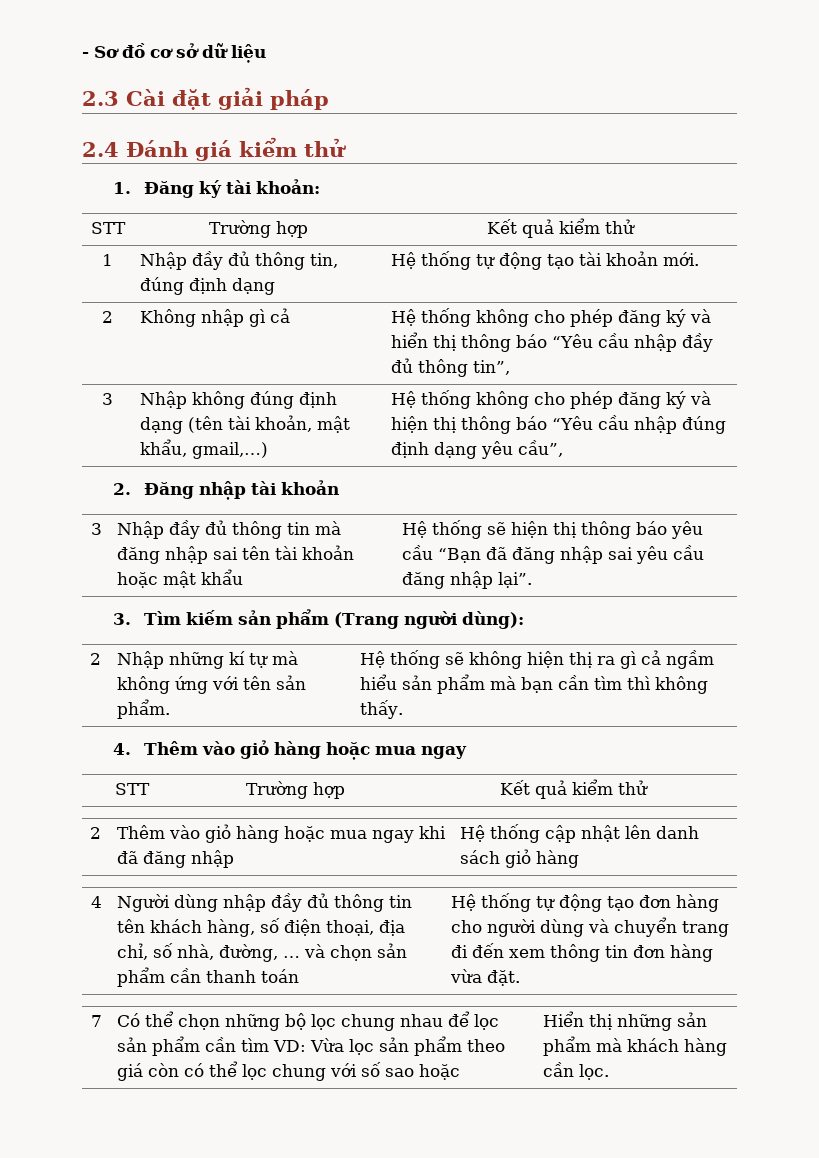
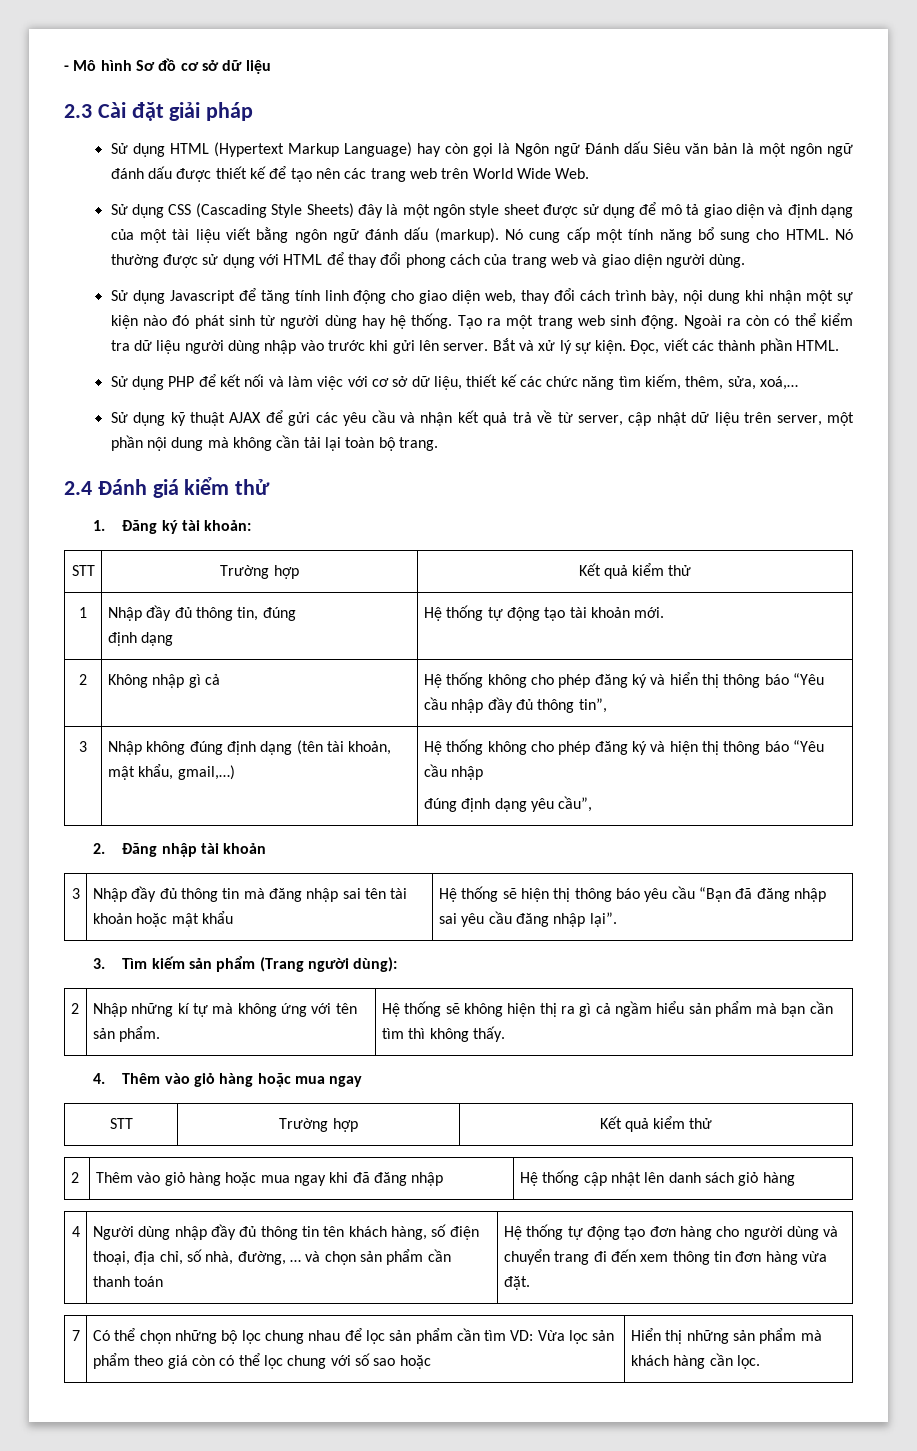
- - Sơ đồ cơ sở dữ liệu
+ - Mô hình Sơ đồ cơ sở dữ liệu
+ Sử dụng HTML (Hypertext Markup Language) hay còn gọi là Ngôn ngữ Đánh dấu Siêu văn bản là một ngôn ngữ đánh dấu được thiết kế để tạo nên các trang web trên World Wide Web.
+ Sử dụng CSS (Cascading Style Sheets) đây là một ngôn style sheet được sử dụng để mô tả giao diện và định dạng của một tài liệu viết bằng ngôn ngữ đánh dấu (markup). Nó cung cấp một tính năng bổ sung cho HTML. Nó thường được sử dụng với HTML để thay đổi phong cách của trang web và giao diện người dùng.
+ Sử dụng Javascript để tăng tính linh động cho giao diện web, thay đổi cách trình bày, nội dung khi nhận một sự kiện nào đó phát sinh từ người dùng hay hệ thống. Tạo ra một trang web sinh động. Ngoài ra còn có thể kiểm tra dữ liệu người dùng nhập vào trước khi gửi lên server. Bắt và xử lý sự kiện. Đọc, viết các thành phần HTML.
+ Sử dụng PHP để kết nối và làm việc với cơ sở dữ liệu, thiết kế các chức năng tìm kiếm, thêm, sửa, xoá,…
+ Sử dụng kỹ thuật AJAX để gửi các yêu cầu và nhận kết quả trả về từ server, cập nhật dữ liệu trên server, một phần nội dung mà không cần tải lại toàn bộ trang.
- 1 | Nhập đầy đủ thông tin, đúng định dạng | Hệ thống tự động tạo tài khoản mới.
+ 1 | Nhập đầy đủ thông tin, đúng
+ định dạng | Hệ thống tự động tạo tài khoản mới.
- 3 | Nhập không đúng định dạng (tên tài khoản, mật khẩu, gmail,…) | Hệ thống không cho phép đăng ký và hiện thị thông báo “Yêu cầu nhập đúng định dạng yêu cầu”,
+ 3 | Nhập không đúng định dạng (tên tài khoản, mật khẩu, gmail,…) | Hệ thống không cho phép đăng ký và hiện thị thông báo “Yêu cầu nhập
+ đúng định dạng yêu cầu”,

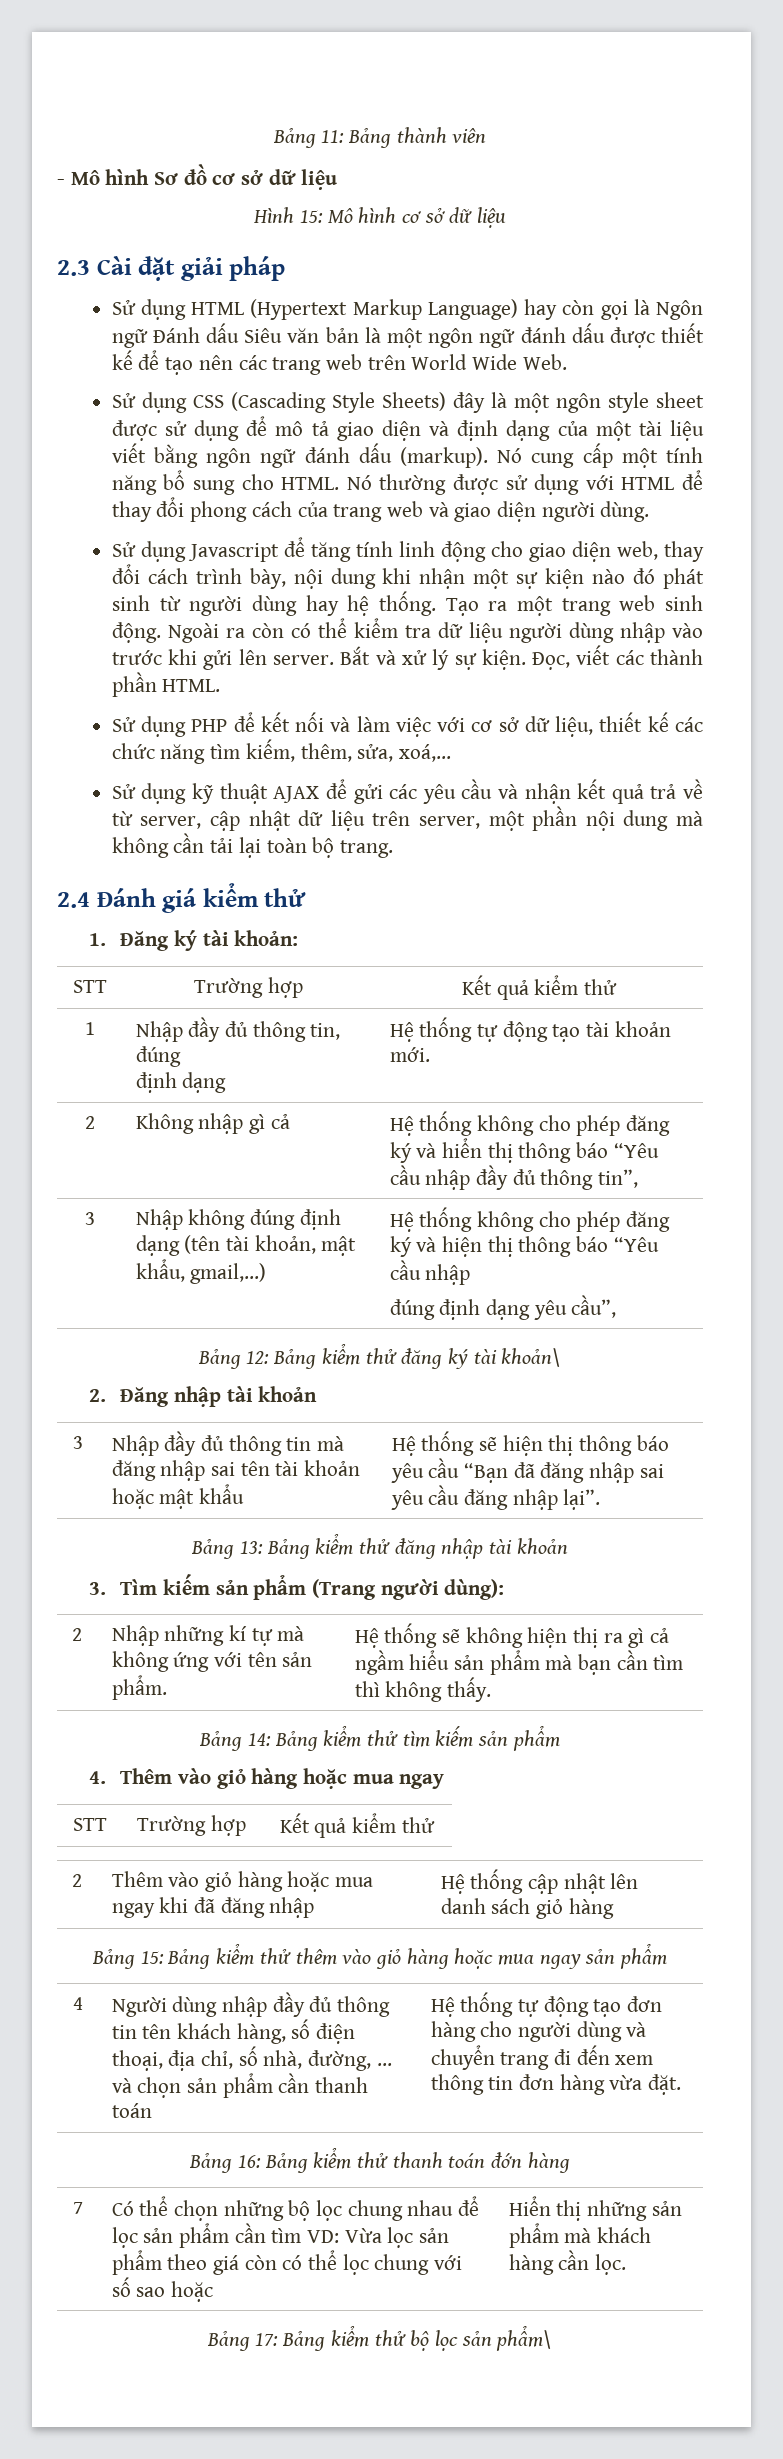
+ Bảng 11: Bảng thành viên
+ Hình 15: Mô hình cơ sở dữ liệu
+ Bảng 12: Bảng kiểm thử đăng ký tài khoản\
+ Bảng 13: Bảng kiểm thử đăng nhập tài khoản
+ Bảng 14: Bảng kiểm thử tìm kiếm sản phẩm
+ Bảng 15: Bảng kiểm thử thêm vào giỏ hàng hoặc mua ngay sản phẩm
+ Bảng 16: Bảng kiểm thử thanh toán đớn hàng
+ Bảng 17: Bảng kiểm thử bộ lọc sản phẩm\

